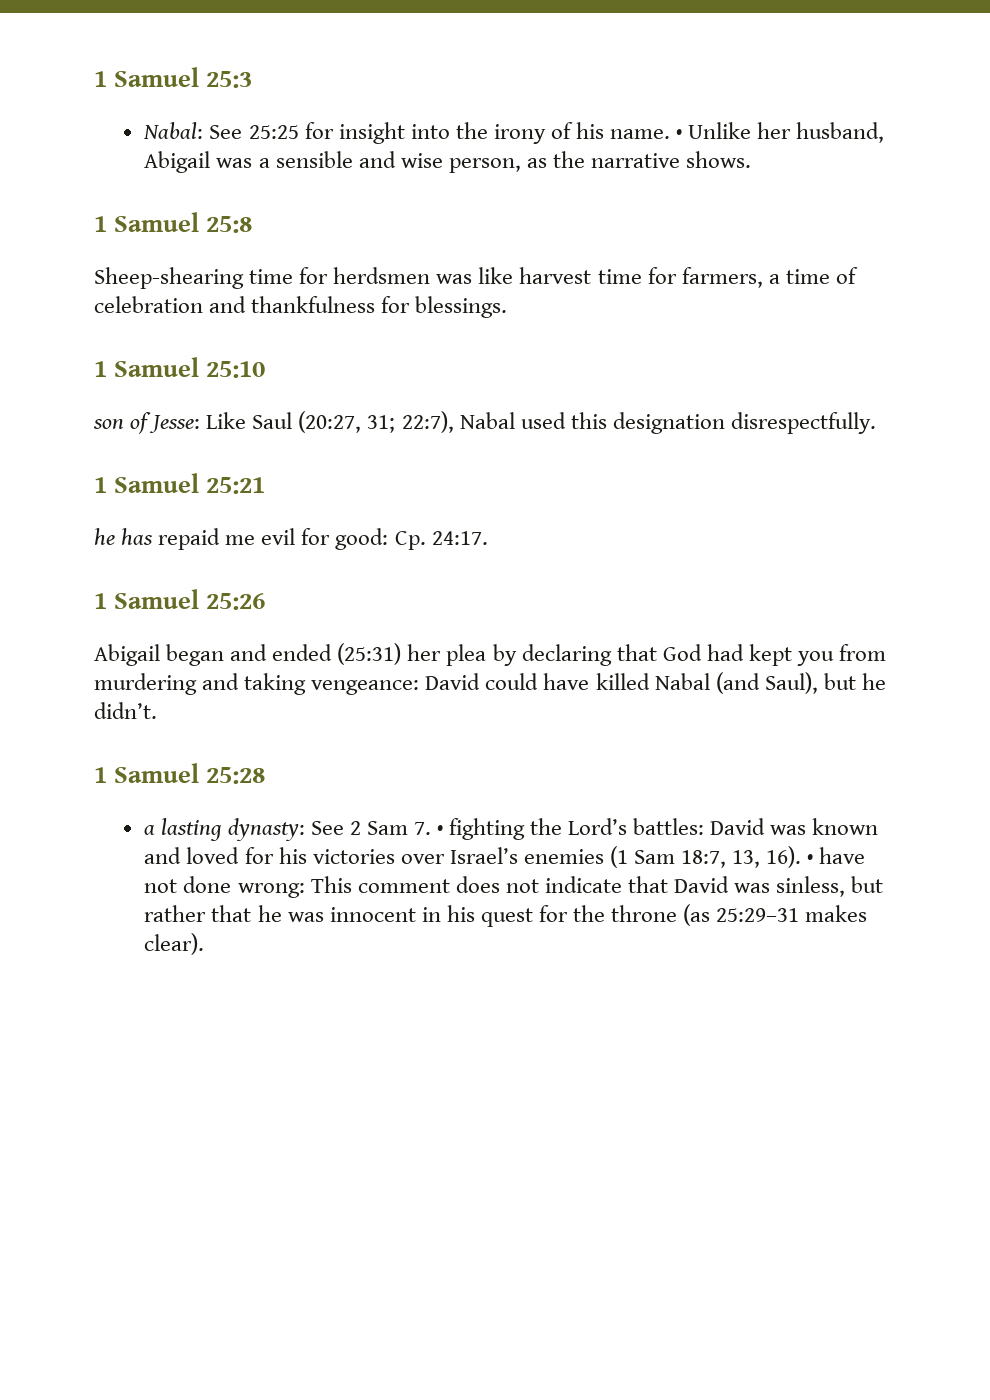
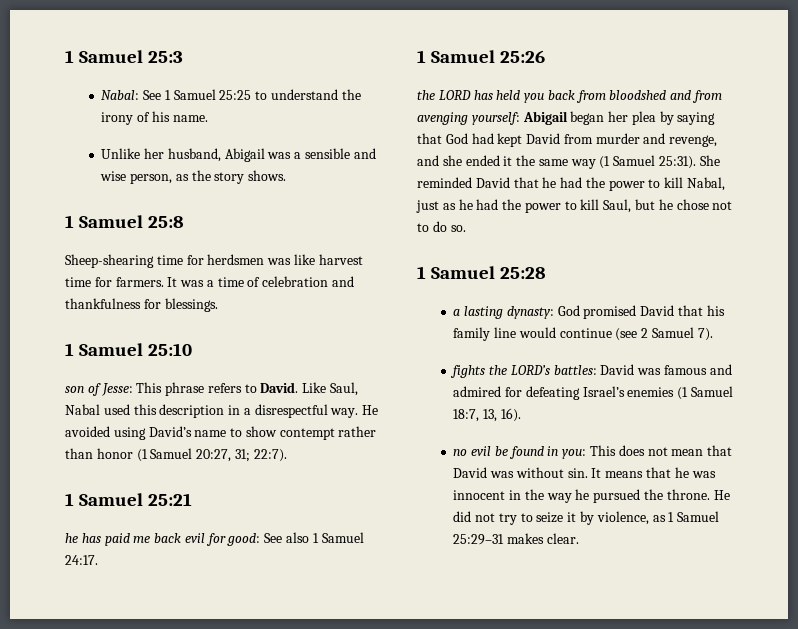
- Nabal: See 25:25 for insight into the irony of his name. • Unlike her husband, Abigail was a sensible and wise person, as the narrative shows.
+ Nabal: See 1 Samuel 25:25 to understand the irony of his name.
+ Unlike her husband, Abigail was a sensible and wise person, as the story shows.
- Sheep-shearing time for herdsmen was like harvest time for farmers, a time of celebration and thankfulness for blessings.
+ Sheep-shearing time for herdsmen was like harvest time for farmers. It was a time of celebration and thankfulness for blessings.
- son of Jesse: Like Saul (20:27, 31; 22:7), Nabal used this designation disrespectfully.
+ son of Jesse: This phrase refers to David. Like Saul, Nabal used this description in a disrespectful way. He avoided using David’s name to show contempt rather than honor (1 Samuel 20:27, 31; 22:7).
- he has repaid me evil for good: Cp. 24:17.
+ he has paid me back evil for good: See also 1 Samuel 24:17.
  1 Samuel 25:26
- Abigail began and ended (25:31) her plea by declaring that God had kept you from murdering and taking vengeance: David could have killed Nabal (and Saul), but he didn’t.
+ the LORD has held you back from bloodshed and from avenging yourself: Abigail began her plea by saying that God had kept David from murder and revenge, and she ended it the same way (1 Samuel 25:31). She reminded David that he had the power to kill Nabal, just as he had the power to kill Saul, but he chose not to do so.
- a lasting dynasty: See 2 Sam 7. • fighting the Lord’s battles: David was known and loved for his victories over Israel’s enemies (1 Sam 18:7, 13, 16). • have not done wrong: This comment does not indicate that David was sinless, but rather that he was innocent in his quest for the throne (as 25:29–31 makes clear).
+ a lasting dynasty: God promised David that his family line would continue (see 2 Samuel 7).
+ fights the LORD’s battles: David was famous and admired for defeating Israel’s enemies (1 Samuel 18:7, 13, 16).
+ no evil be found in you: This does not mean that David was without sin. It means that he was innocent in the way he pursued the throne. He did not try to seize it by violence, as 1 Samuel 25:29–31 makes clear.

